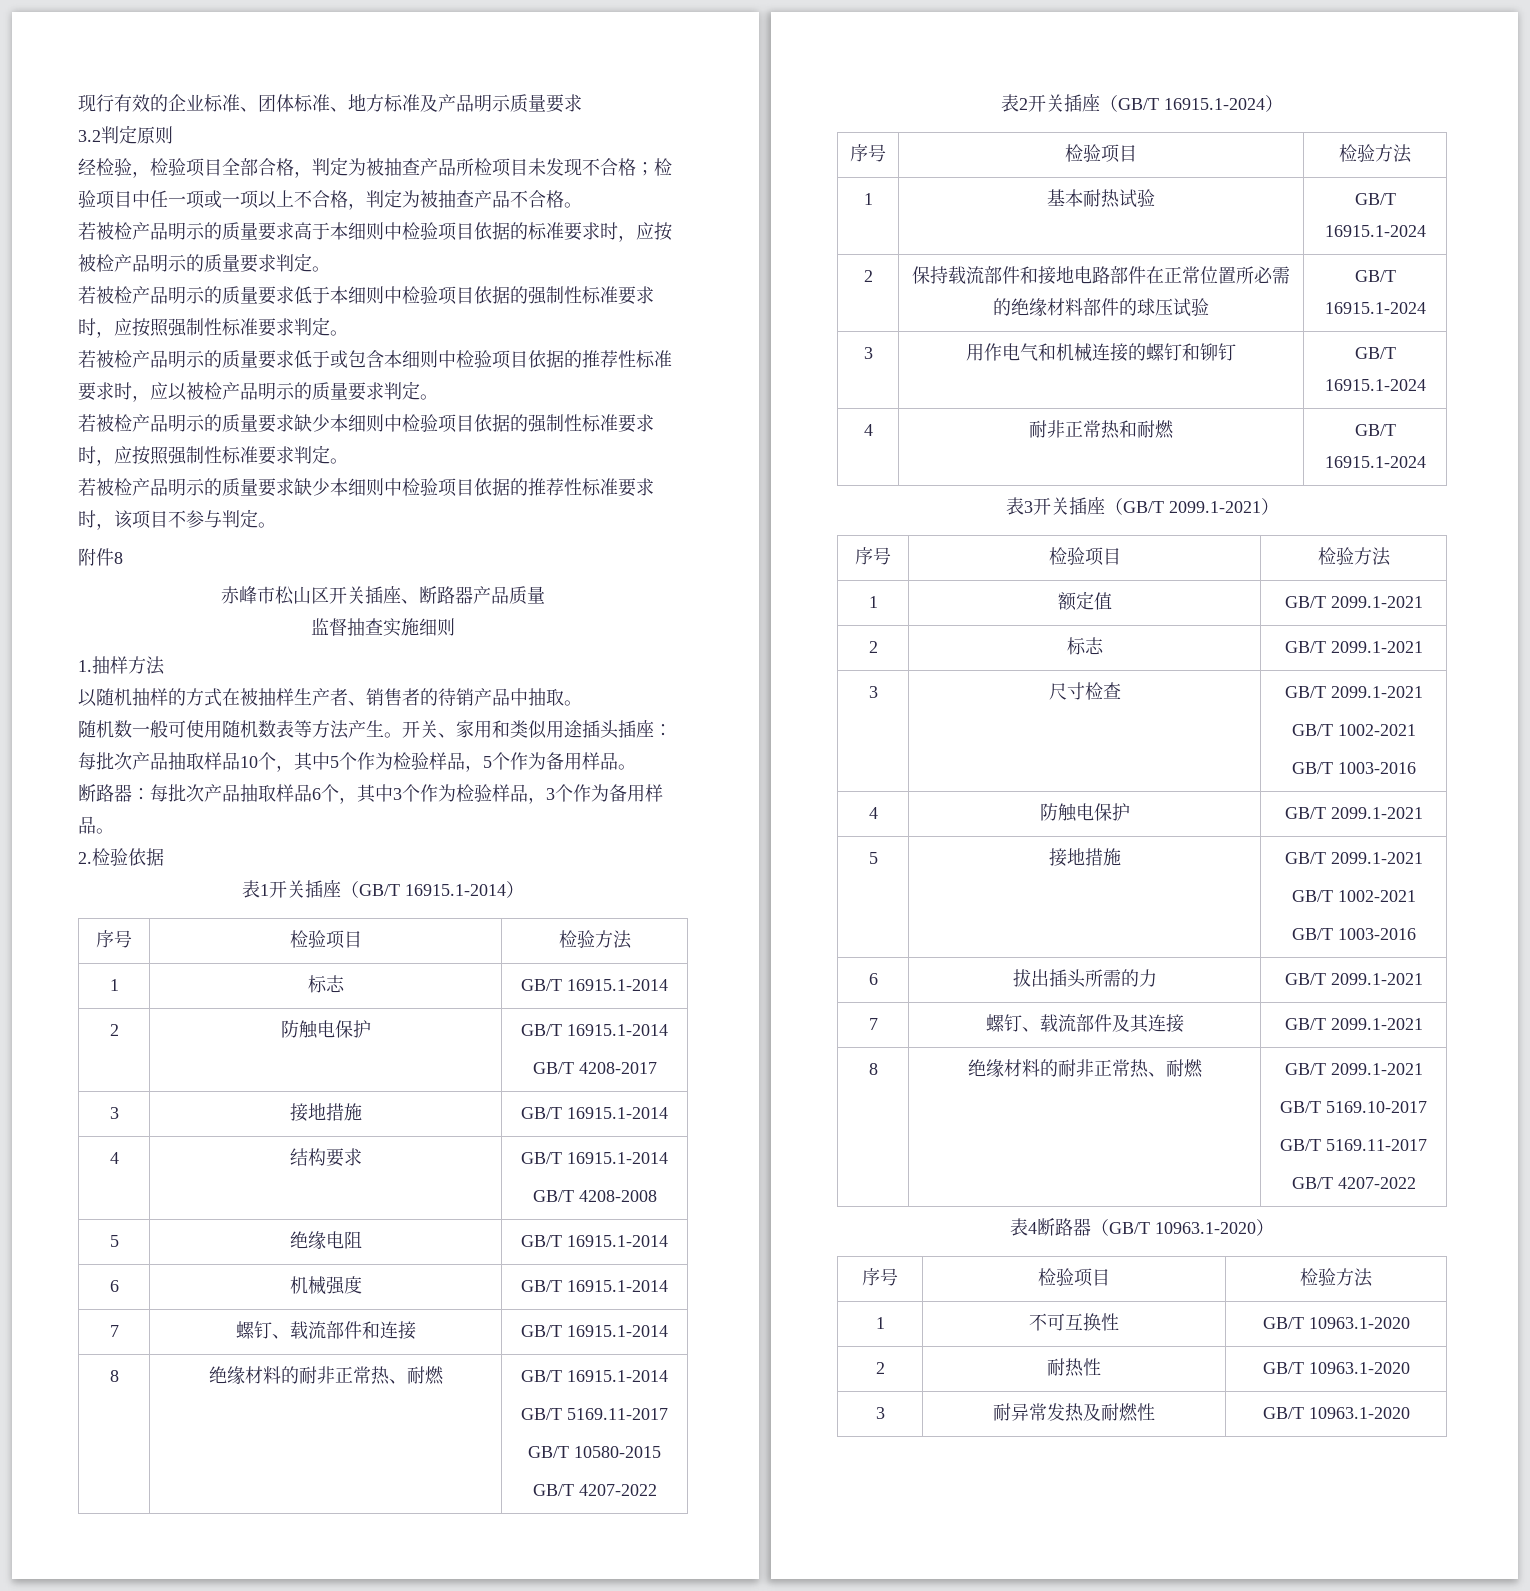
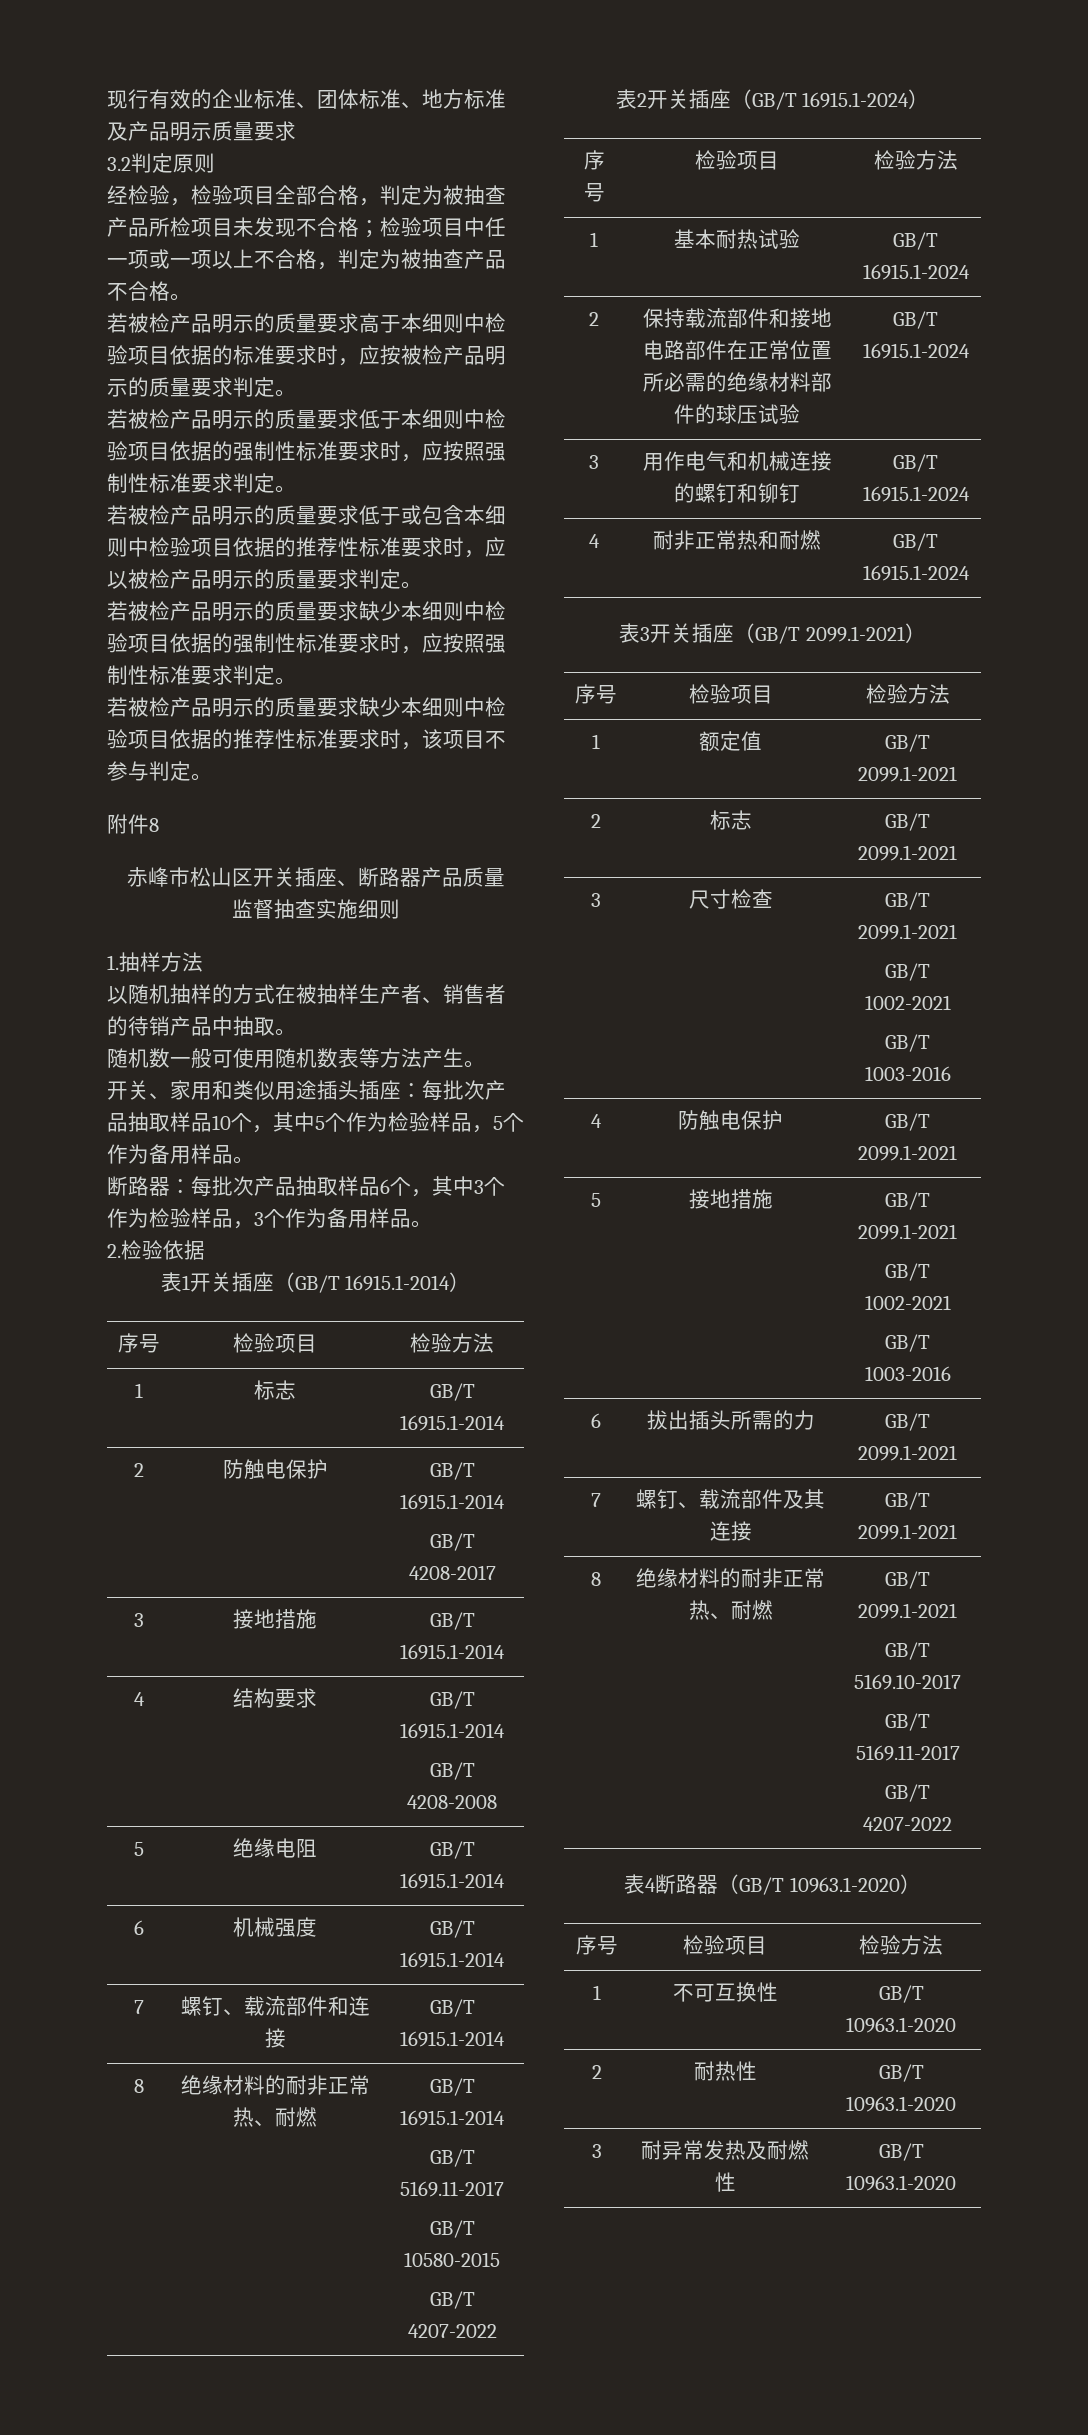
- 随机数一般可使用随机数表等方法产生。开关、家用和类似用途插头插座：每批次产品抽取样品10个，其中5个作为检验样品，5个作为备用样品。
+ 随机数一般可使用随机数表等方法产生。
+ 开关、家用和类似用途插头插座：每批次产品抽取样品10个，其中5个作为检验样品，5个作为备用样品。

